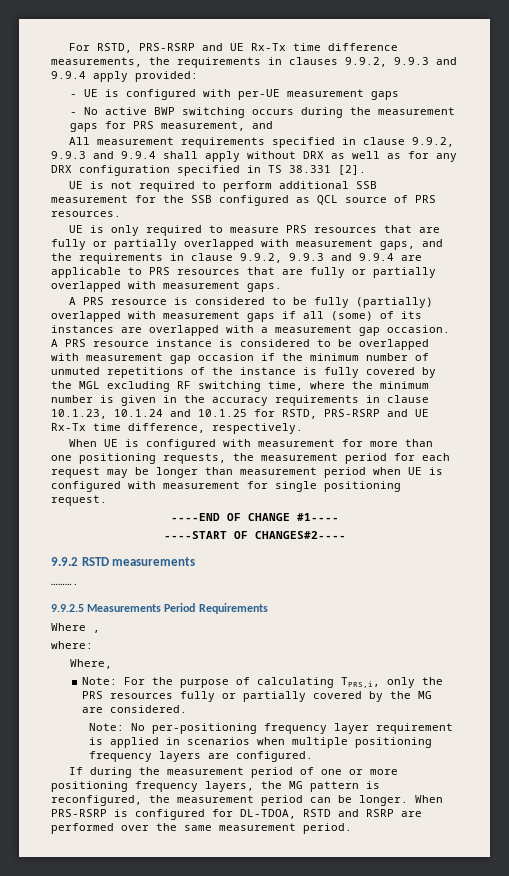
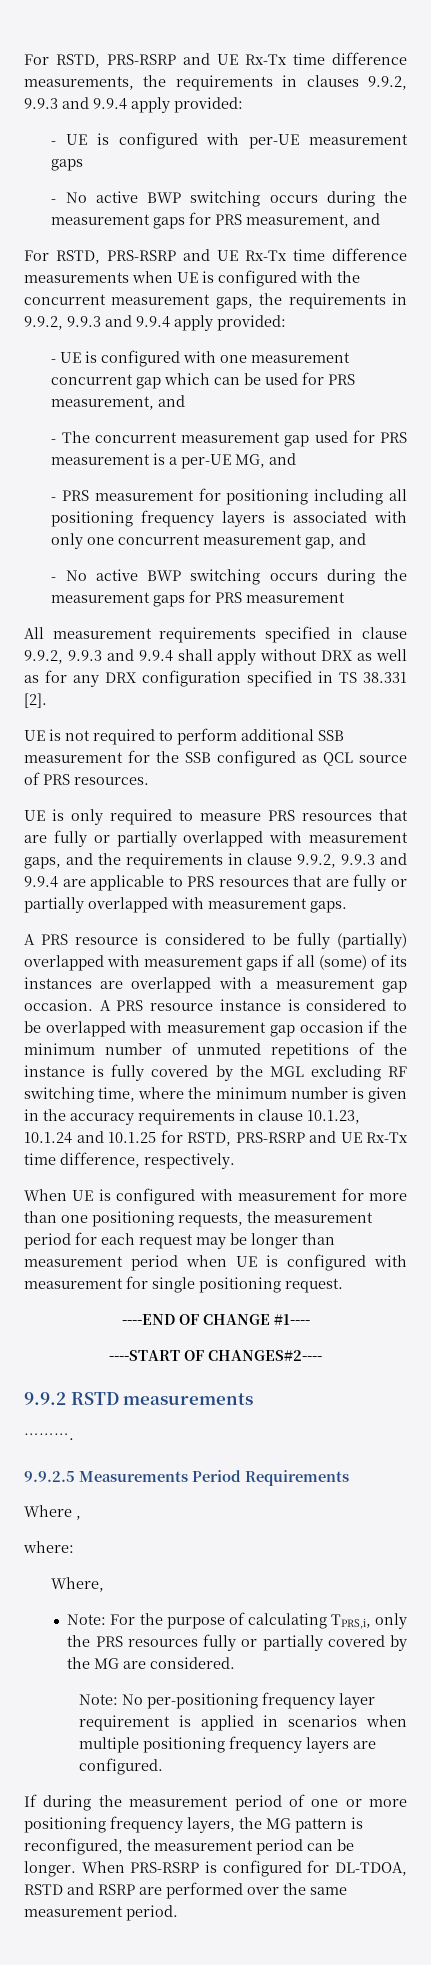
+ For RSTD, PRS-RSRP and UE Rx-Tx time difference measurements when UE is configured with the concurrent measurement gaps, the requirements in 9.9.2, 9.9.3 and 9.9.4 apply provided:
+ - UE is configured with one measurement concurrent gap which can be used for PRS measurement, and
+ - The concurrent measurement gap used for PRS measurement is a per-UE MG, and
+ - PRS measurement for positioning including all positioning frequency layers is associated with only one concurrent measurement gap, and
+ - No active BWP switching occurs during the measurement gaps for PRS measurement

